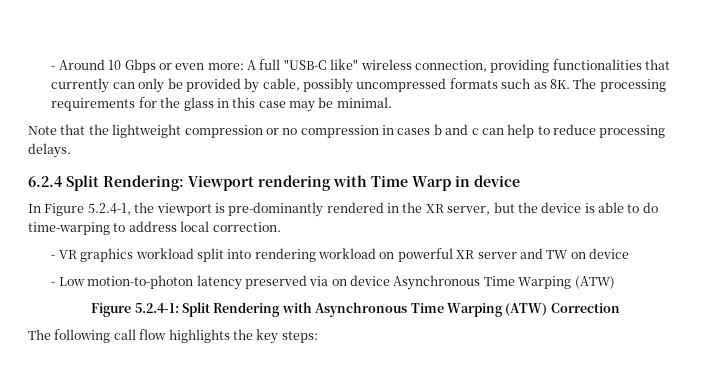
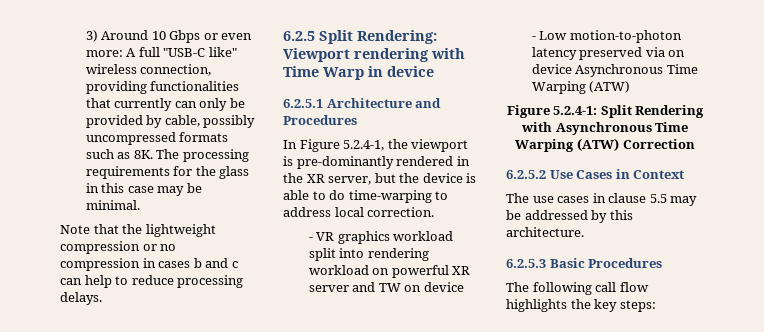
- - Around 10 Gbps or even more: A full "USB-C like" wireless connection, providing functionalities that currently can only be provided by cable, possibly uncompressed formats such as 8K.
+ 3) Around 10 Gbps or even more: A full "USB-C like" wireless connection, providing functionalities that currently can only be provided by cable, possibly uncompressed formats such as 8K.
- 6.2.4 Split Rendering: Viewport rendering with Time Warp in device
+ 6.2.5 Split Rendering: Viewport rendering with Time Warp in device
+ 6.2.5.1 Architecture and Procedures
+ 6.2.5.2 Use Cases in Context
+ The use cases in clause 5.5 may be addressed by this architecture.
+ 6.2.5.3 Basic Procedures

